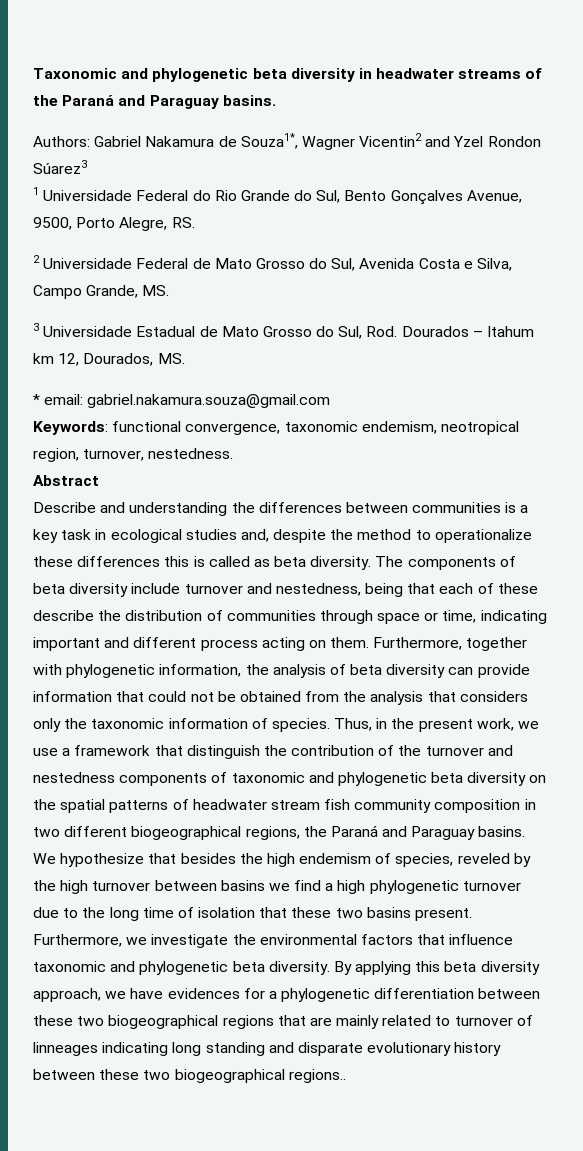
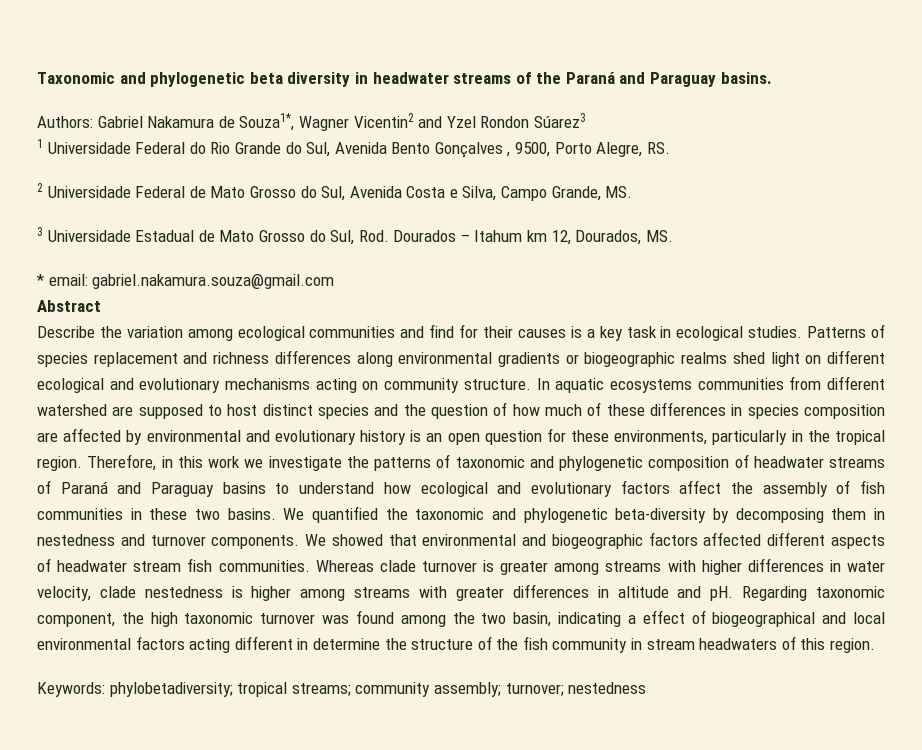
- 1 Universidade Federal do Rio Grande do Sul, Bento Gonçalves Avenue, 9500, Porto Alegre, RS.
+ 1 Universidade Federal do Rio Grande do Sul, Avenida Bento Gonçalves , 9500, Porto Alegre, RS.
- Keywords: functional convergence, taxonomic endemism, neotropical region, turnover, nestedness.
  Abstract
- Describe and understanding the differences between communities is a key task in ecological studies and, despite the method to operationalize these differences this is called as beta diversity. The components of beta diversity include turnover and nestedness, being that each of these describe the distribution of communities through space or time, indicating important and different process acting on them. Furthermore, together with phylogenetic information, the analysis of beta diversity can provide information that could not be obtained from the analysis that considers only the taxonomic information of species. Thus, in the present work, we use a framework that distinguish the contribution of the turnover and nestedness components of taxonomic and phylogenetic beta diversity on the spatial patterns of headwater stream fish community composition in two different biogeographical regions, the Paraná and Paraguay basins. We hypothesize that besides the high endemism of species, reveled by the high turnover between basins we find a high phylogenetic turnover due to the long time of isolation that these two basins present. Furthermore, we investigate the environmental factors that influence taxonomic and phylogenetic beta diversity. By applying this beta diversity approach, we have evidences for a phylogenetic differentiation between these two biogeographical regions that are mainly related to turnover of linneages indicating long standing and disparate evolutionary history between these two biogeographical regions..
+ Describe the variation among ecological communities and find for their causes is a key task in ecological studies. Patterns of species replacement and richness differences along environmental gradients or biogeographic realms shed light on different ecological and evolutionary mechanisms acting on community structure. In aquatic ecosystems communities from different watershed are supposed to host distinct species and the question of how much of these differences in species composition are affected by environmental and evolutionary history is an open question for these environments, particularly in the tropical region. Therefore, in this work we investigate the patterns of taxonomic and phylogenetic composition of headwater streams of Paraná and Paraguay basins to understand how ecological and evolutionary factors affect the assembly of fish communities in these two basins. We quantified the taxonomic and phylogenetic beta-diversity by decomposing them in nestedness and turnover components. We showed that environmental and biogeographic factors affected different aspects of headwater stream fish communities. Whereas clade turnover is greater among streams with higher differences in water velocity, clade nestedness is higher among streams with greater differences in altitude and pH. Regarding taxonomic component, the high taxonomic turnover was found among the two basin, indicating a effect of biogeographical and local environmental factors acting different in determine the structure of the fish community in stream headwaters of this region.
+ Keywords: phylobetadiversity; tropical streams; community assembly; turnover; nestedness

